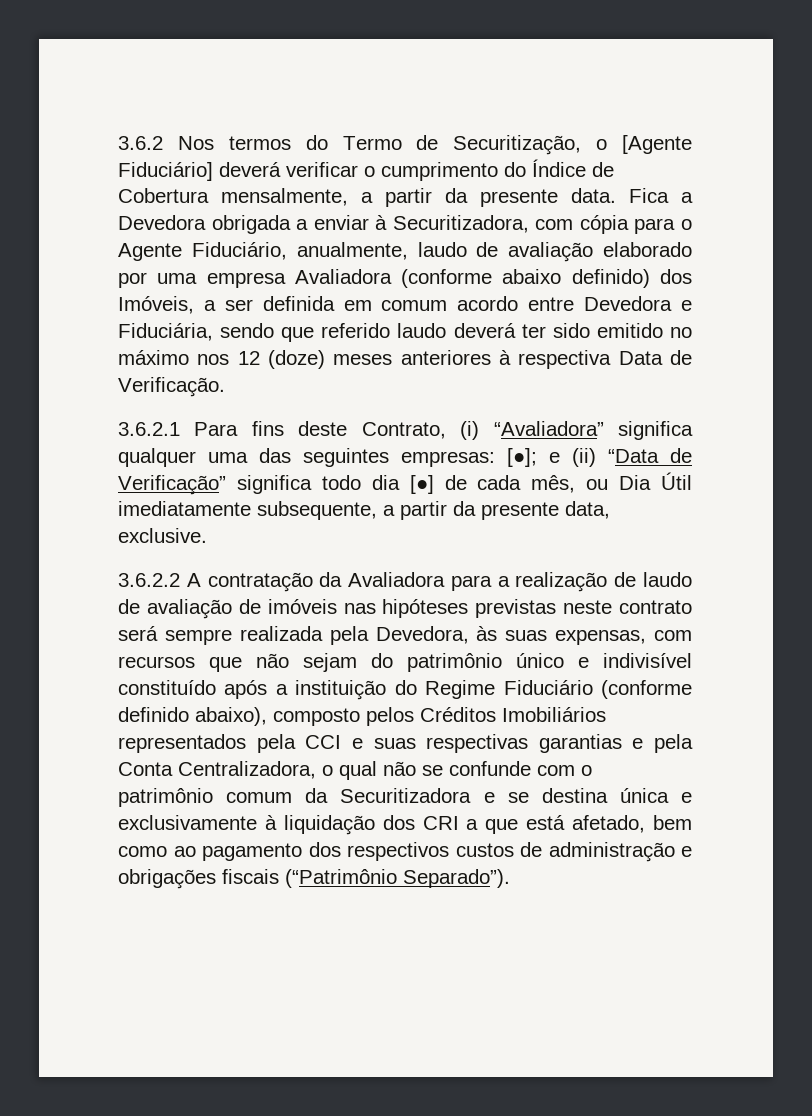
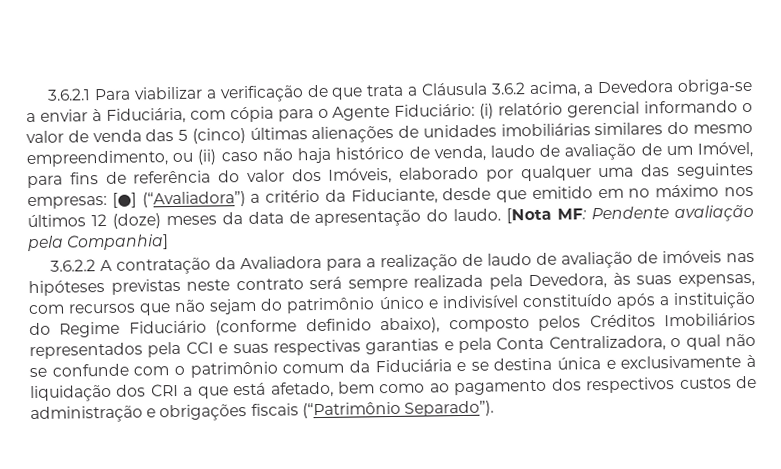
- 3.6.2 Nos termos do Termo de Securitização, o [Agente Fiduciário] deverá verificar o cumprimento do Índice de Cobertura mensalmente, a partir da presente data. Fica a Devedora obrigada a enviar à Securitizadora, com cópia para o Agente Fiduciário, anualmente, laudo de avaliação elaborado por uma empresa Avaliadora (conforme abaixo definido) dos Imóveis, a ser definida em comum acordo entre Devedora e Fiduciária, sendo que referido laudo deverá ter sido emitido no máximo nos 12 (doze) meses anteriores à respectiva Data de Verificação.
- 3.6.2.1 Para fins deste Contrato, (i) “Avaliadora” significa qualquer uma das seguintes empresas: [●]; e (ii) “Data de Verificação” significa todo dia [●] de cada mês, ou Dia Útil imediatamente subsequente, a partir da presente data, exclusive.
+ 3.6.2.1 Para viabilizar a verificação de que trata a Cláusula 3.6.2 acima, a Devedora obriga-se a enviar à Fiduciária, com cópia para o Agente Fiduciário: (i) relatório gerencial informando o valor de venda das 5 (cinco) últimas alienações de unidades imobiliárias similares do mesmo empreendimento, ou (ii) caso não haja histórico de venda, laudo de avaliação de um Imóvel, para fins de referência do valor dos Imóveis, elaborado por qualquer uma das seguintes empresas: [●] (“Avaliadora”) a critério da Fiduciante, desde que emitido em no máximo nos últimos 12 (doze) meses da data de apresentação do laudo. [Nota MF: Pendente avaliação pela Companhia]
- 3.6.2.2 A contratação da Avaliadora para a realização de laudo de avaliação de imóveis nas hipóteses previstas neste contrato será sempre realizada pela Devedora, às suas expensas, com recursos que não sejam do patrimônio único e indivisível constituído após a instituição do Regime Fiduciário (conforme definido abaixo), composto pelos Créditos Imobiliários representados pela CCI e suas respectivas garantias e pela Conta Centralizadora, o qual não se confunde com o patrimônio comum da Securitizadora e se destina única e exclusivamente à liquidação dos CRI a que está afetado, bem como ao pagamento dos respectivos custos de administração e obrigações fiscais (“Patrimônio Separado”).
+ 3.6.2.2 A contratação da Avaliadora para a realização de laudo de avaliação de imóveis nas hipóteses previstas neste contrato será sempre realizada pela Devedora, às suas expensas, com recursos que não sejam do patrimônio único e indivisível constituído após a instituição do Regime Fiduciário (conforme definido abaixo), composto pelos Créditos Imobiliários representados pela CCI e suas respectivas garantias e pela Conta Centralizadora, o qual não se confunde com o patrimônio comum da Fiduciária e se destina única e exclusivamente à liquidação dos CRI a que está afetado, bem como ao pagamento dos respectivos custos de administração e obrigações fiscais (“Patrimônio Separado”).

